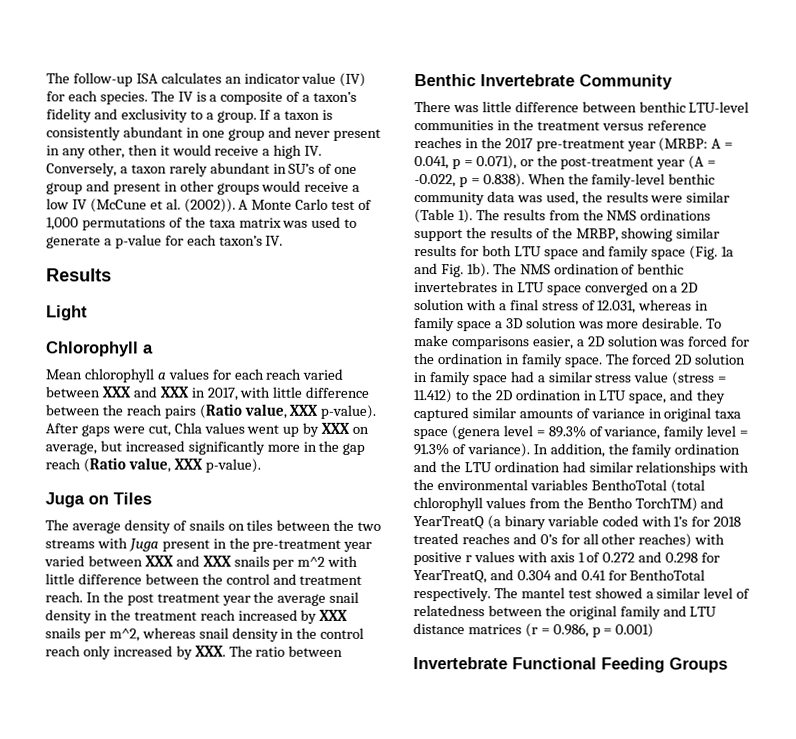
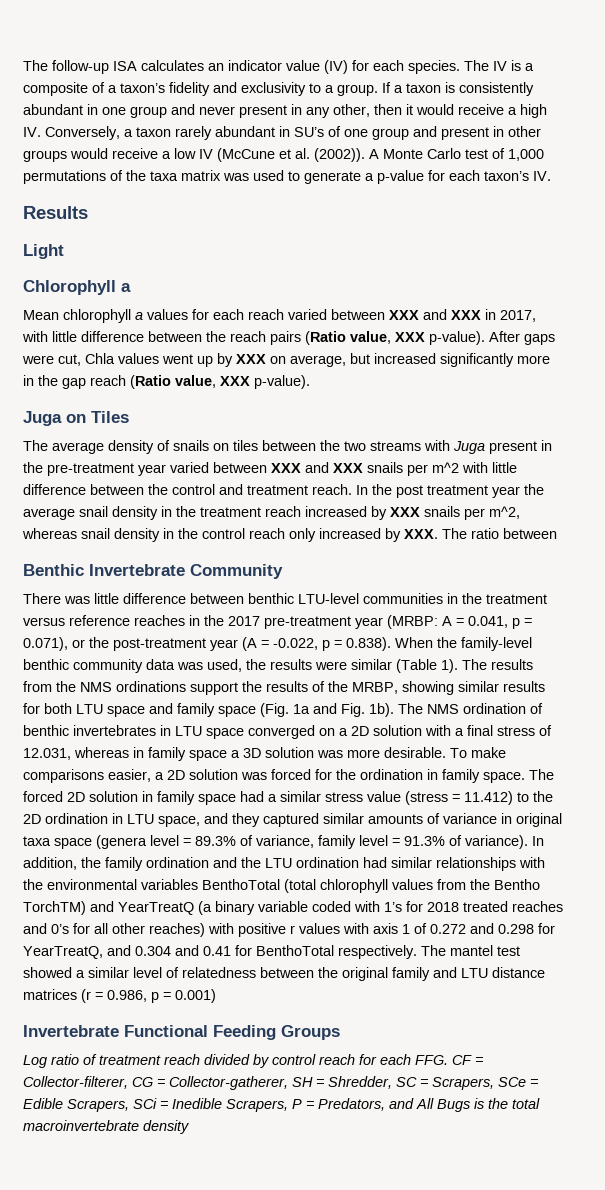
+ Log ratio of treatment reach divided by control reach for each FFG. CF = Collector-filterer, CG = Collector-gatherer, SH = Shredder, SC = Scrapers, SCe = Edible Scrapers, SCi = Inedible Scrapers, P = Predators, and All Bugs is the total macroinvertebrate density

